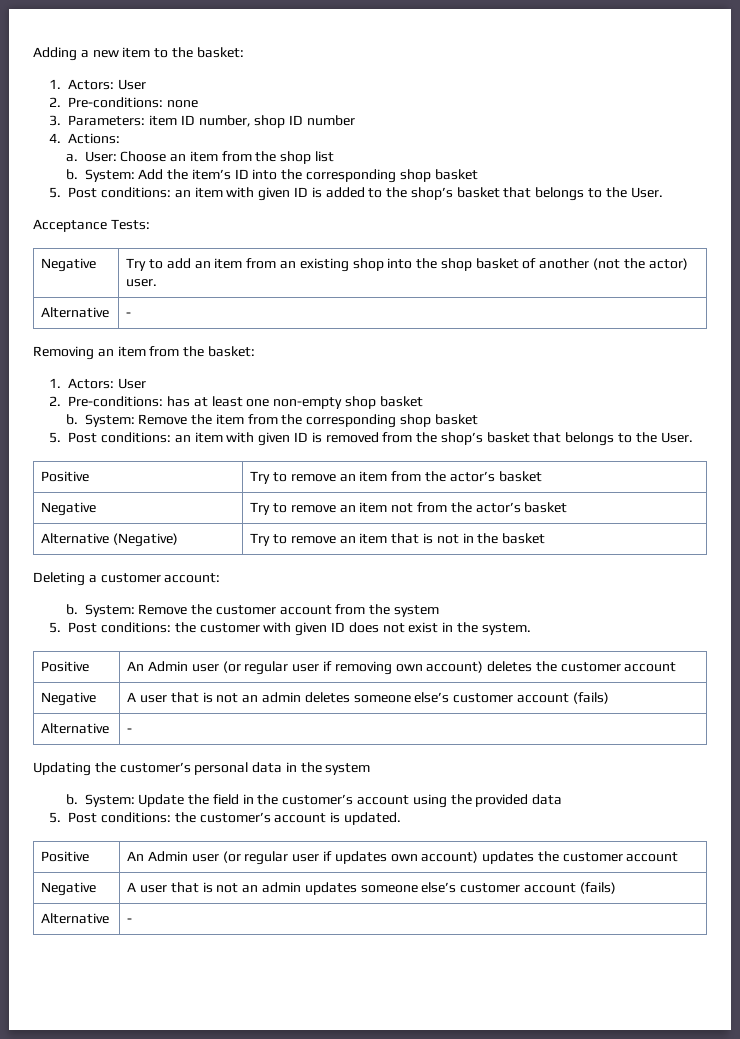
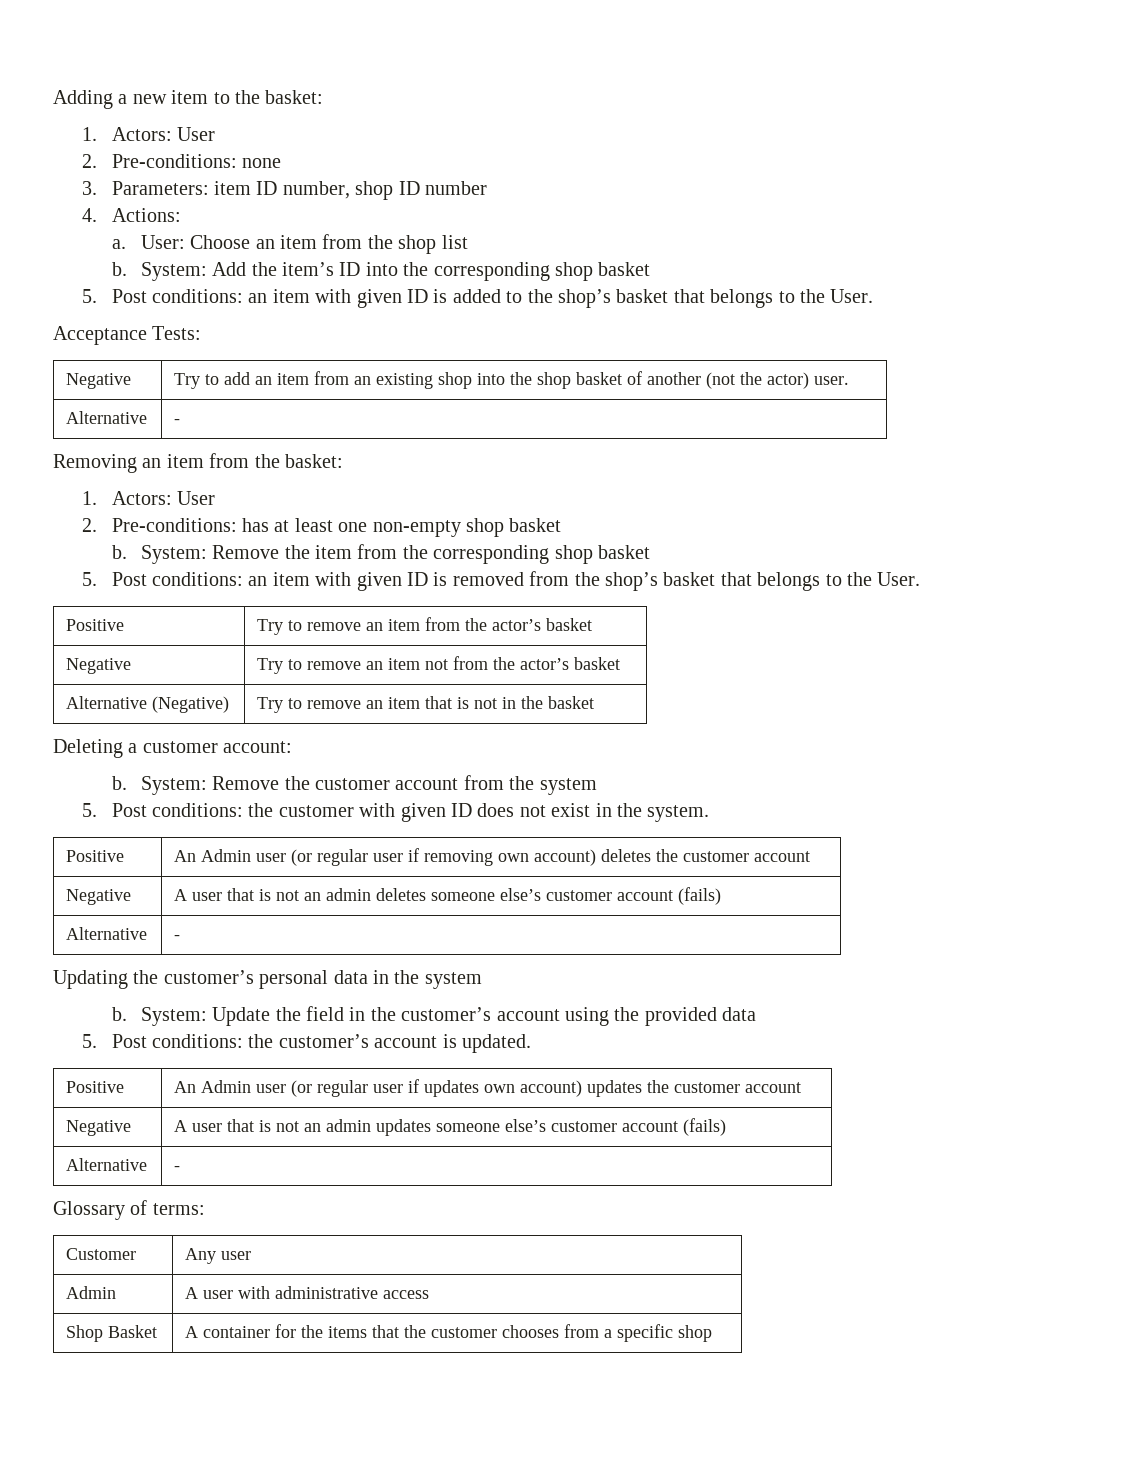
+ Glossary of terms:
+ Customer | Any user
+ Admin | A user with administrative access
+ Shop Basket | A container for the items that the customer chooses from a specific shop

